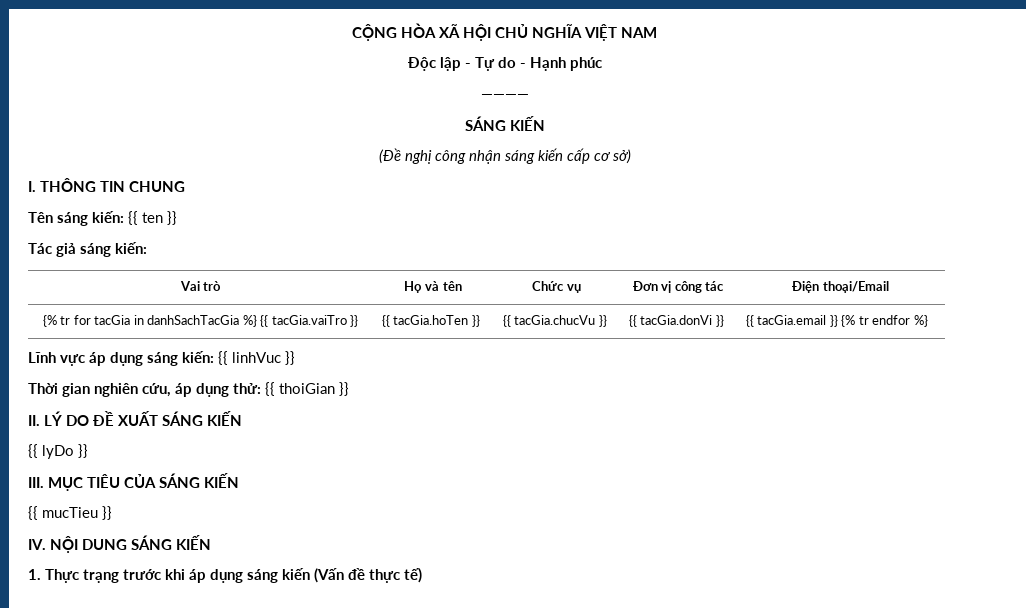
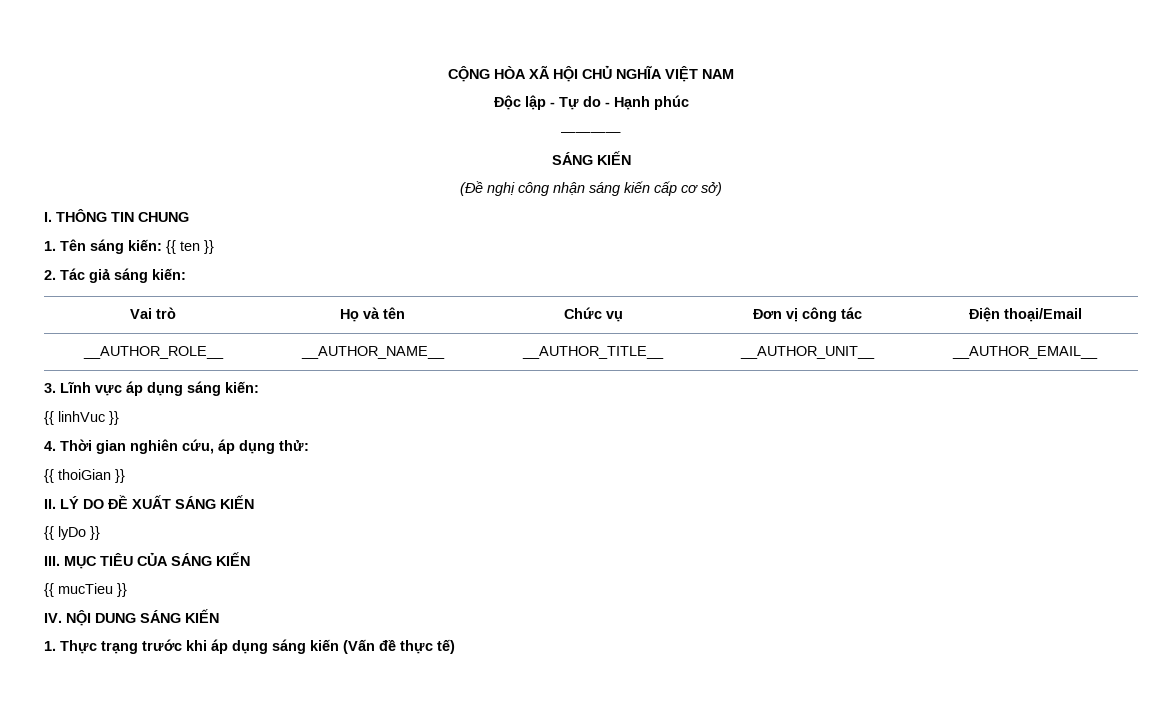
- Tên sáng kiến: {{ ten }}
+ 1. Tên sáng kiến: {{ ten }}
- Tác giả sáng kiến:
+ 2. Tác giả sáng kiến:
- {% tr for tacGia in danhSachTacGia %} {{ tacGia.vaiTro }} | {{ tacGia.hoTen }} | {{ tacGia.chucVu }} | {{ tacGia.donVi }} | {{ tacGia.email }} {% tr endfor %}
- Lĩnh vực áp dụng sáng kiến: {{ linhVuc }}
+ __AUTHOR_ROLE__ | __AUTHOR_NAME__ | __AUTHOR_TITLE__ | __AUTHOR_UNIT__ | __AUTHOR_EMAIL__
+ 3. Lĩnh vực áp dụng sáng kiến:
+ {{ linhVuc }}
- Thời gian nghiên cứu, áp dụng thử: {{ thoiGian }}
+ 4. Thời gian nghiên cứu, áp dụng thử:
+ {{ thoiGian }}

